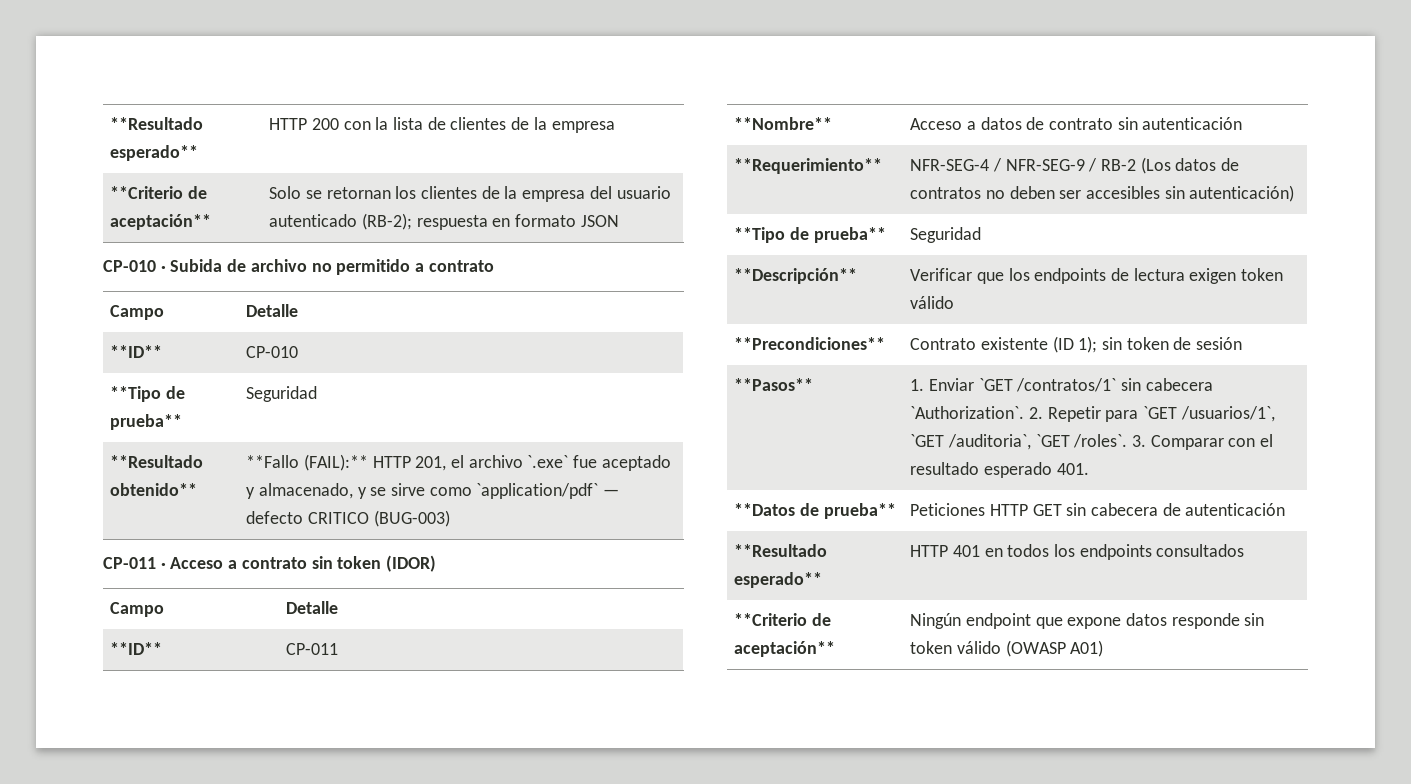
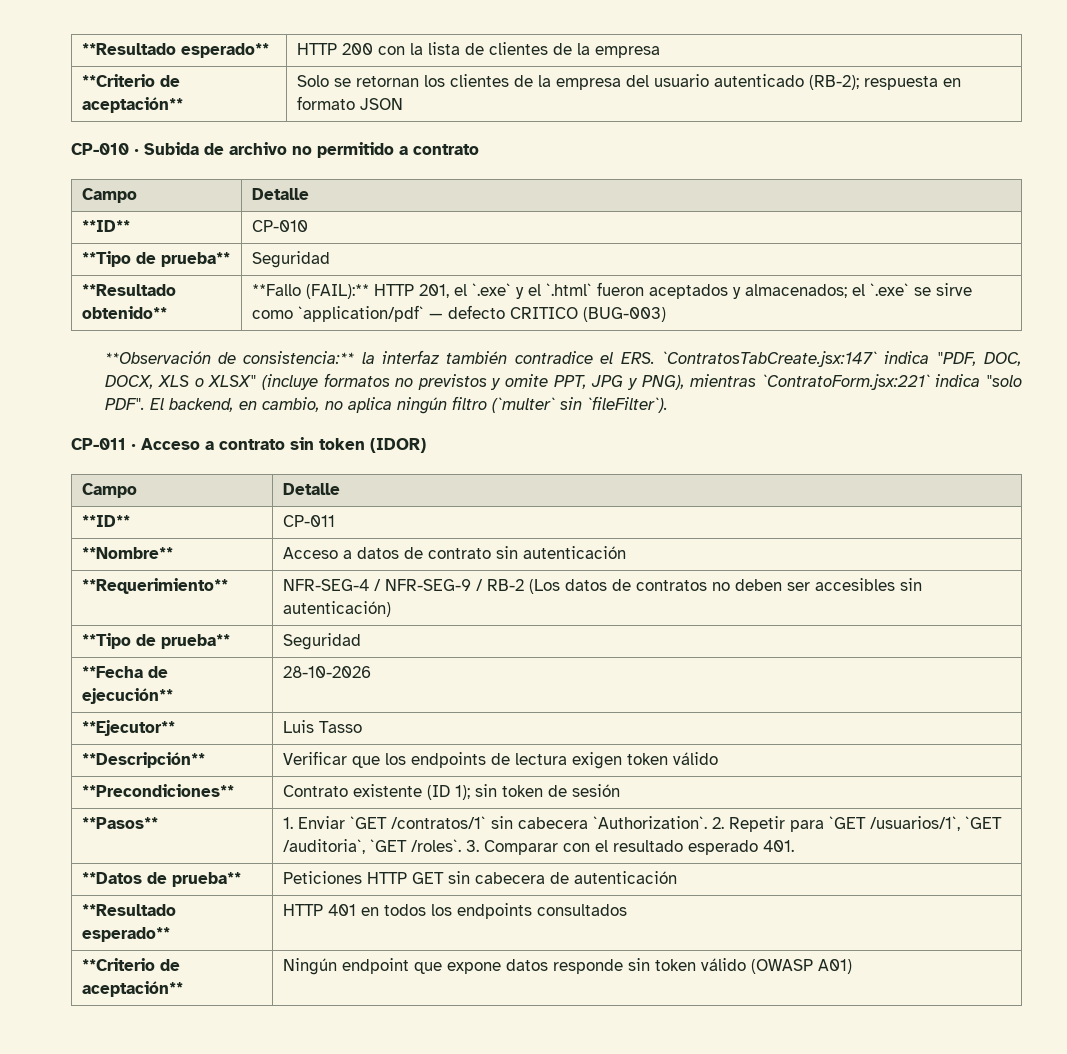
- **Resultado obtenido** | **Fallo (FAIL):** HTTP 201, el archivo `.exe` fue aceptado y almacenado, y se sirve como `application/pdf` — defecto CRITICO (BUG-003)
+ **Resultado obtenido** | **Fallo (FAIL):** HTTP 201, el `.exe` y el `.html` fueron aceptados y almacenados; el `.exe` se sirve como `application/pdf` — defecto CRITICO (BUG-003)
+ **Observación de consistencia:** la interfaz también contradice el ERS. `ContratosTabCreate.jsx:147` indica "PDF, DOC, DOCX, XLS o XLSX" (incluye formatos no previstos y omite PPT, JPG y PNG), mientras `ContratoForm.jsx:221` indica "solo PDF". El backend, en cambio, no aplica ningún filtro (`multer` sin `fileFilter`).
+ **Fecha de ejecución** | 28-10-2026
+ **Ejecutor** | Luis Tasso

